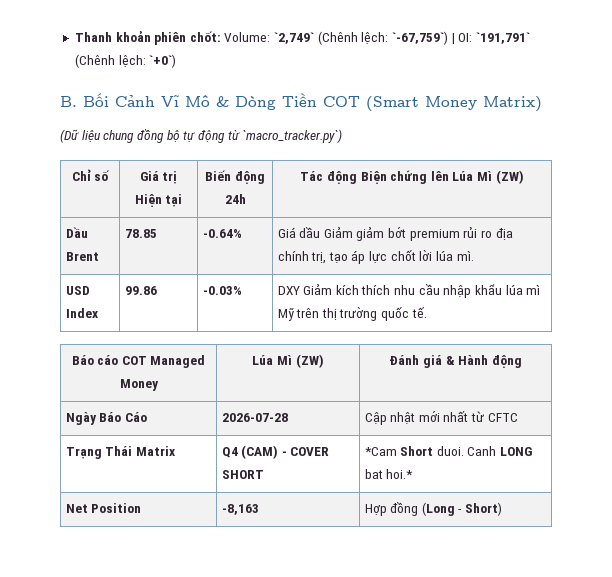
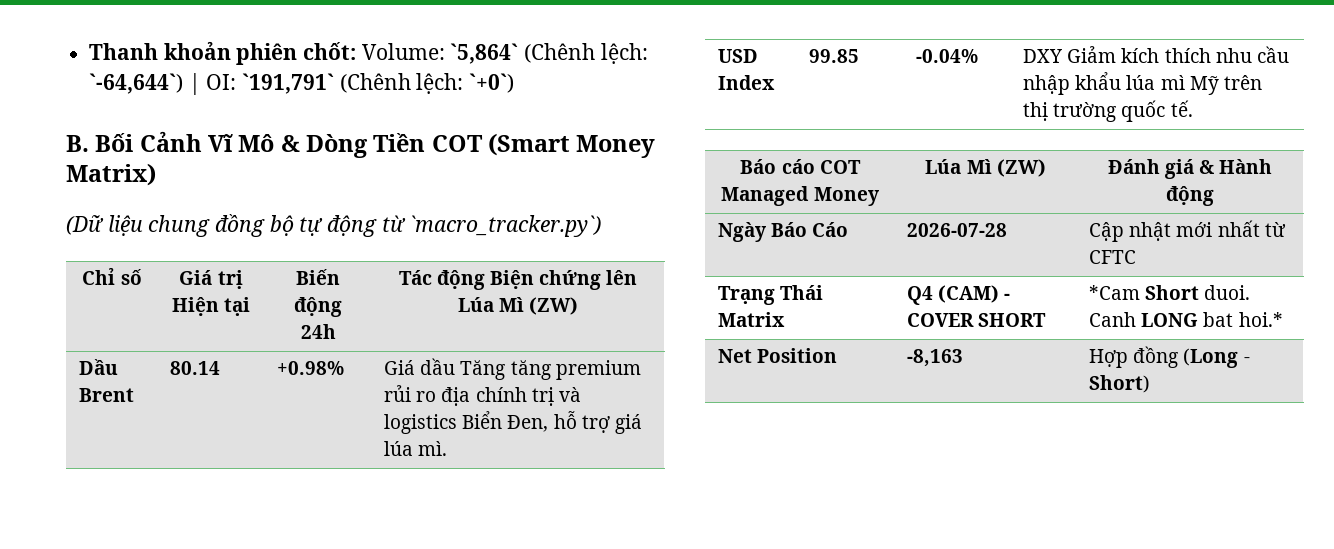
- Thanh khoản phiên chốt: Volume: `2,749` (Chênh lệch: `-67,759`) | OI: `191,791` (Chênh lệch: `+0`)
+ Thanh khoản phiên chốt: Volume: `5,864` (Chênh lệch: `-64,644`) | OI: `191,791` (Chênh lệch: `+0`)
- Dầu Brent | 78.85 | -0.64% | Giá dầu Giảm giảm bớt premium rủi ro địa chính trị, tạo áp lực chốt lời lúa mì.
+ Dầu Brent | 80.14 | +0.98% | Giá dầu Tăng tăng premium rủi ro địa chính trị và logistics Biển Đen, hỗ trợ giá lúa mì.
- USD Index | 99.86 | -0.03% | DXY Giảm kích thích nhu cầu nhập khẩu lúa mì Mỹ trên thị trường quốc tế.
+ USD Index | 99.85 | -0.04% | DXY Giảm kích thích nhu cầu nhập khẩu lúa mì Mỹ trên thị trường quốc tế.

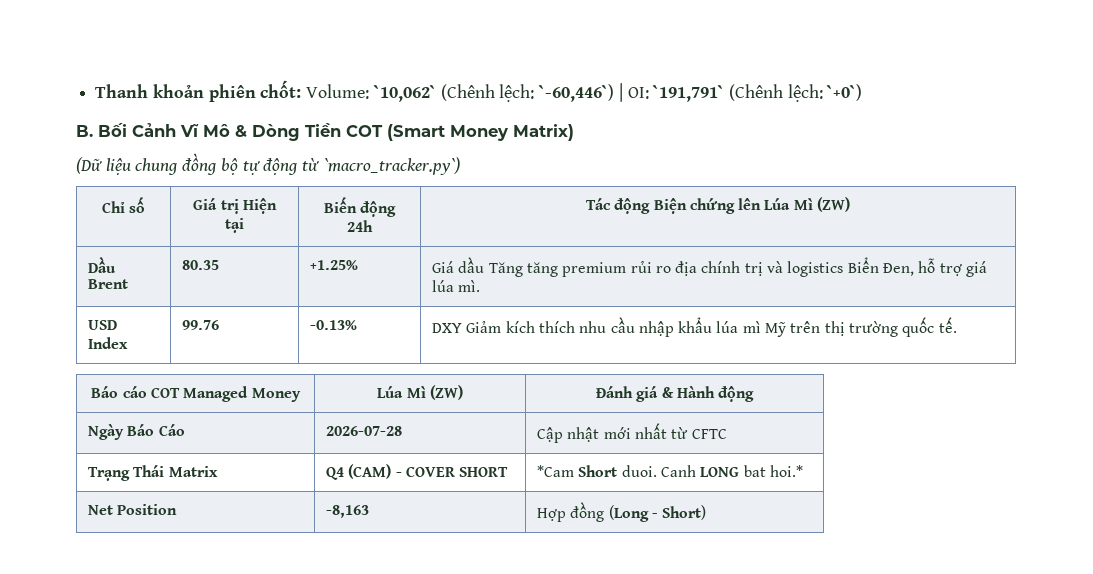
- Thanh khoản phiên chốt: Volume: `5,864` (Chênh lệch: `-64,644`) | OI: `191,791` (Chênh lệch: `+0`)
+ Thanh khoản phiên chốt: Volume: `10,062` (Chênh lệch: `-60,446`) | OI: `191,791` (Chênh lệch: `+0`)
- Dầu Brent | 80.14 | +0.98% | Giá dầu Tăng tăng premium rủi ro địa chính trị và logistics Biển Đen, hỗ trợ giá lúa mì.
+ Dầu Brent | 80.35 | +1.25% | Giá dầu Tăng tăng premium rủi ro địa chính trị và logistics Biển Đen, hỗ trợ giá lúa mì.
- USD Index | 99.85 | -0.04% | DXY Giảm kích thích nhu cầu nhập khẩu lúa mì Mỹ trên thị trường quốc tế.
+ USD Index | 99.76 | -0.13% | DXY Giảm kích thích nhu cầu nhập khẩu lúa mì Mỹ trên thị trường quốc tế.

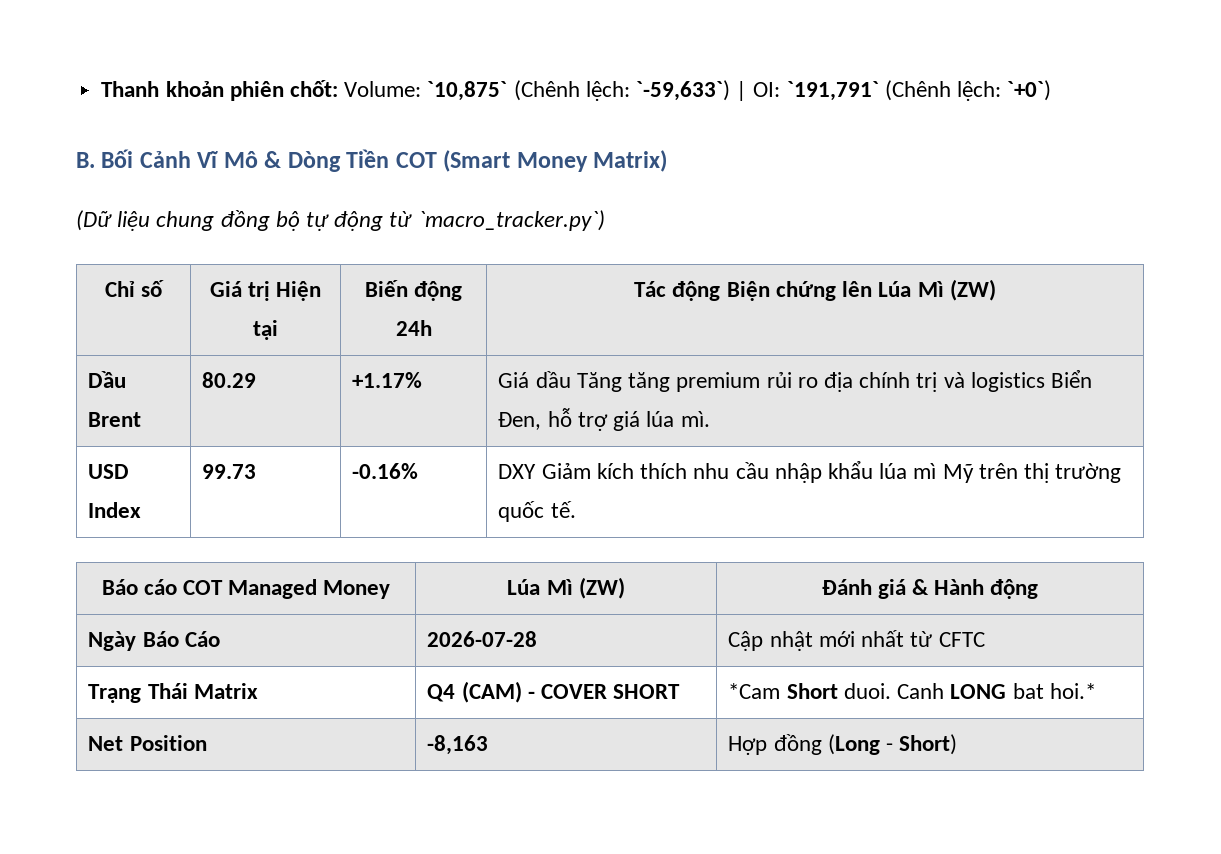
- Thanh khoản phiên chốt: Volume: `10,062` (Chênh lệch: `-60,446`) | OI: `191,791` (Chênh lệch: `+0`)
+ Thanh khoản phiên chốt: Volume: `10,875` (Chênh lệch: `-59,633`) | OI: `191,791` (Chênh lệch: `+0`)
- Dầu Brent | 80.35 | +1.25% | Giá dầu Tăng tăng premium rủi ro địa chính trị và logistics Biển Đen, hỗ trợ giá lúa mì.
+ Dầu Brent | 80.29 | +1.17% | Giá dầu Tăng tăng premium rủi ro địa chính trị và logistics Biển Đen, hỗ trợ giá lúa mì.
- USD Index | 99.76 | -0.13% | DXY Giảm kích thích nhu cầu nhập khẩu lúa mì Mỹ trên thị trường quốc tế.
+ USD Index | 99.73 | -0.16% | DXY Giảm kích thích nhu cầu nhập khẩu lúa mì Mỹ trên thị trường quốc tế.

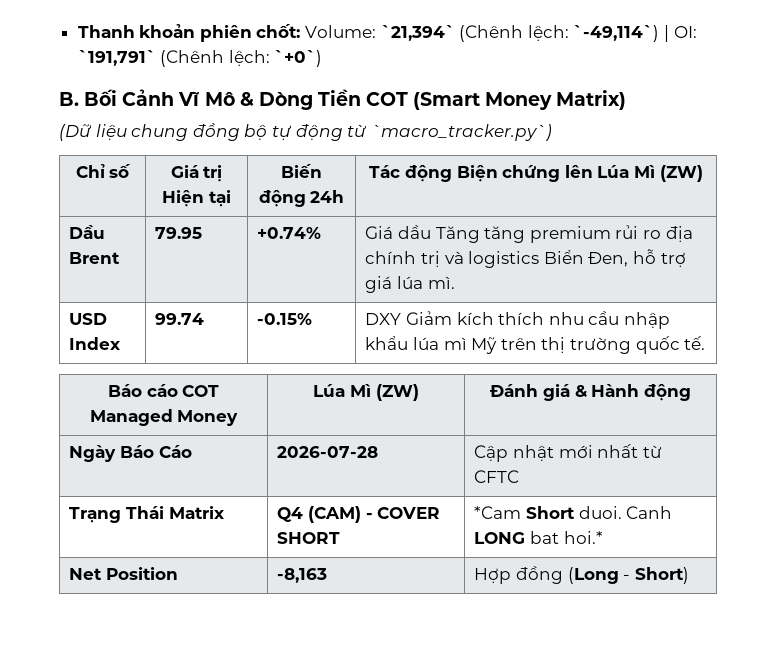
- Thanh khoản phiên chốt: Volume: `10,875` (Chênh lệch: `-59,633`) | OI: `191,791` (Chênh lệch: `+0`)
+ Thanh khoản phiên chốt: Volume: `21,394` (Chênh lệch: `-49,114`) | OI: `191,791` (Chênh lệch: `+0`)
- Dầu Brent | 80.29 | +1.17% | Giá dầu Tăng tăng premium rủi ro địa chính trị và logistics Biển Đen, hỗ trợ giá lúa mì.
+ Dầu Brent | 79.95 | +0.74% | Giá dầu Tăng tăng premium rủi ro địa chính trị và logistics Biển Đen, hỗ trợ giá lúa mì.
- USD Index | 99.73 | -0.16% | DXY Giảm kích thích nhu cầu nhập khẩu lúa mì Mỹ trên thị trường quốc tế.
+ USD Index | 99.74 | -0.15% | DXY Giảm kích thích nhu cầu nhập khẩu lúa mì Mỹ trên thị trường quốc tế.

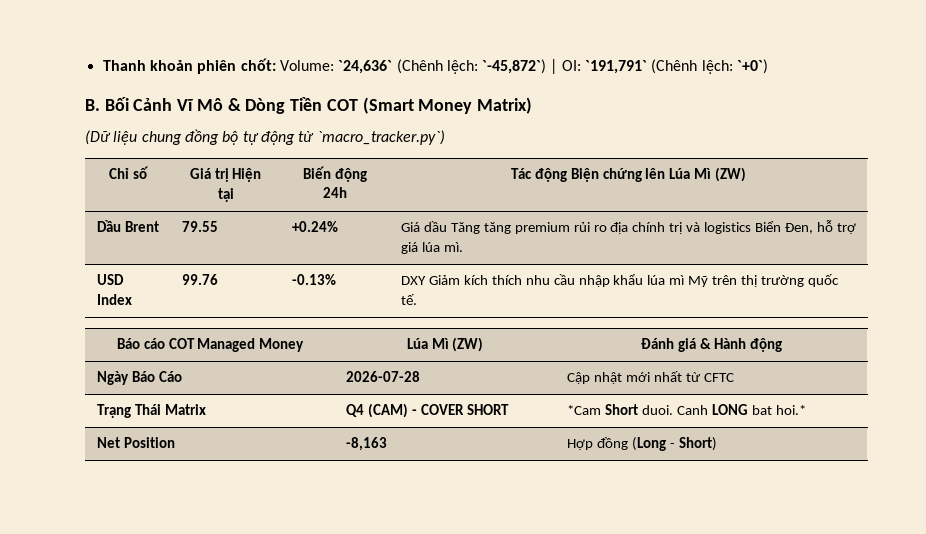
- Thanh khoản phiên chốt: Volume: `21,394` (Chênh lệch: `-49,114`) | OI: `191,791` (Chênh lệch: `+0`)
+ Thanh khoản phiên chốt: Volume: `24,636` (Chênh lệch: `-45,872`) | OI: `191,791` (Chênh lệch: `+0`)
- Dầu Brent | 79.95 | +0.74% | Giá dầu Tăng tăng premium rủi ro địa chính trị và logistics Biển Đen, hỗ trợ giá lúa mì.
+ Dầu Brent | 79.55 | +0.24% | Giá dầu Tăng tăng premium rủi ro địa chính trị và logistics Biển Đen, hỗ trợ giá lúa mì.
- USD Index | 99.74 | -0.15% | DXY Giảm kích thích nhu cầu nhập khẩu lúa mì Mỹ trên thị trường quốc tế.
+ USD Index | 99.76 | -0.13% | DXY Giảm kích thích nhu cầu nhập khẩu lúa mì Mỹ trên thị trường quốc tế.

